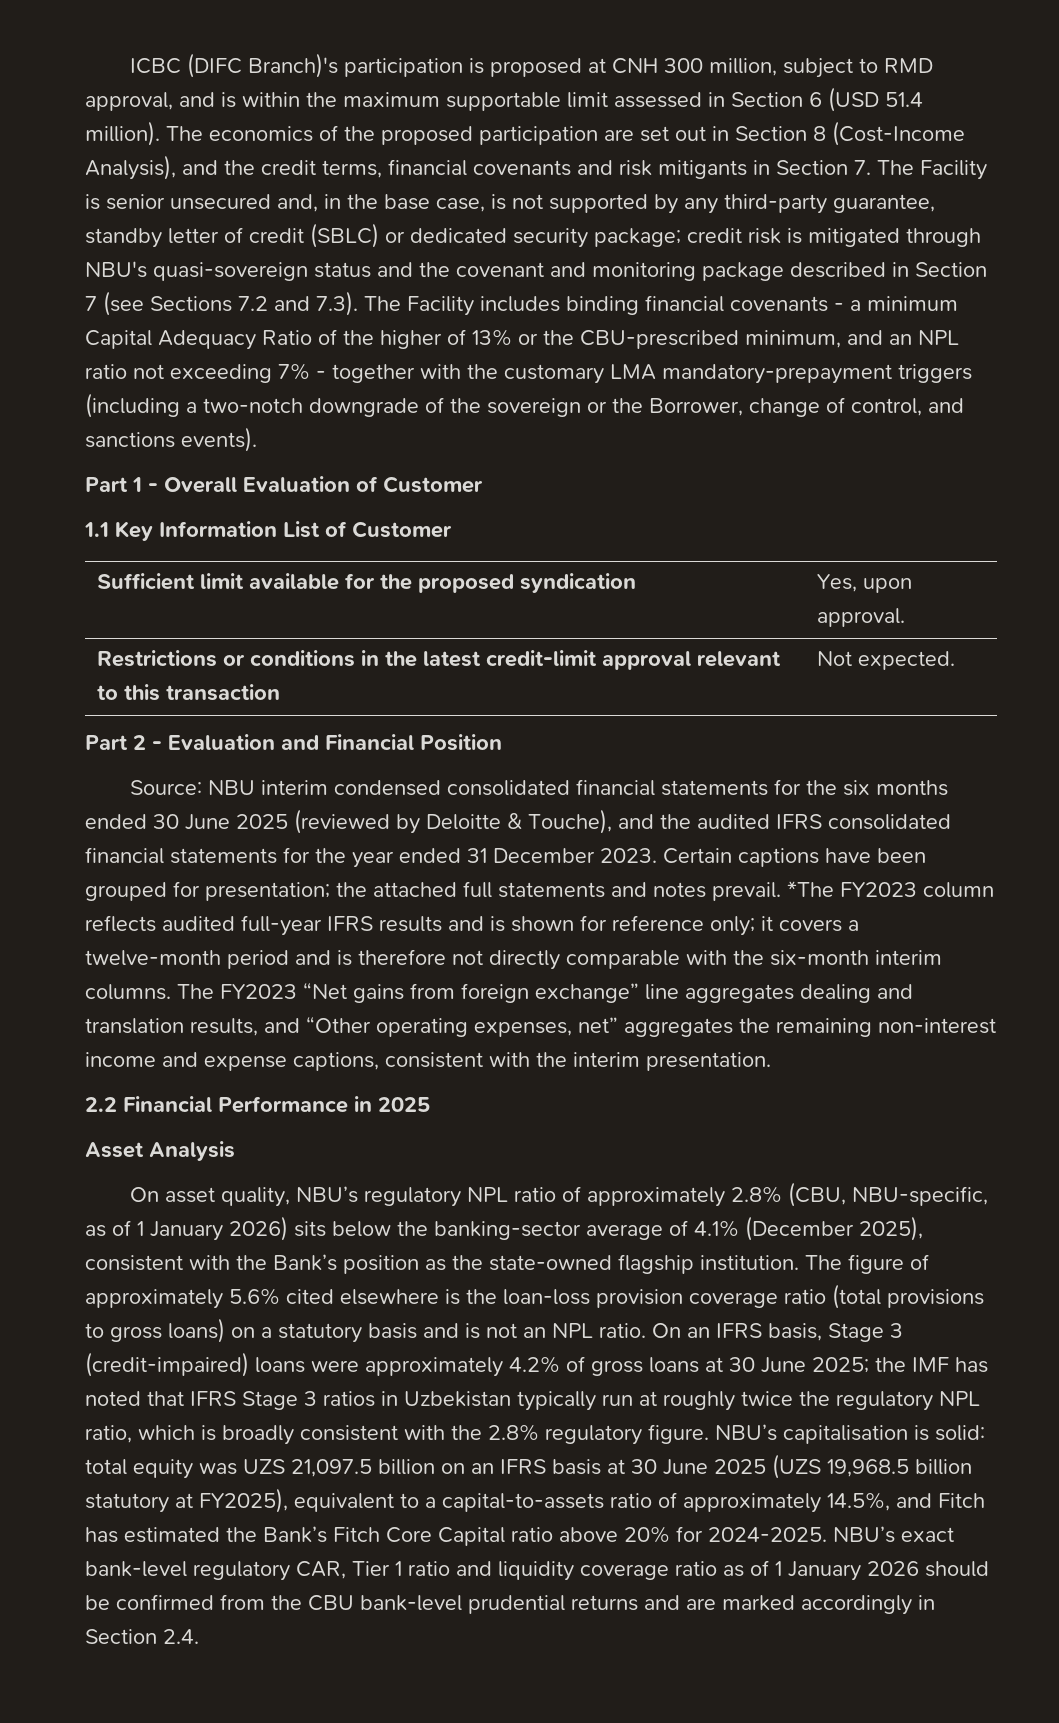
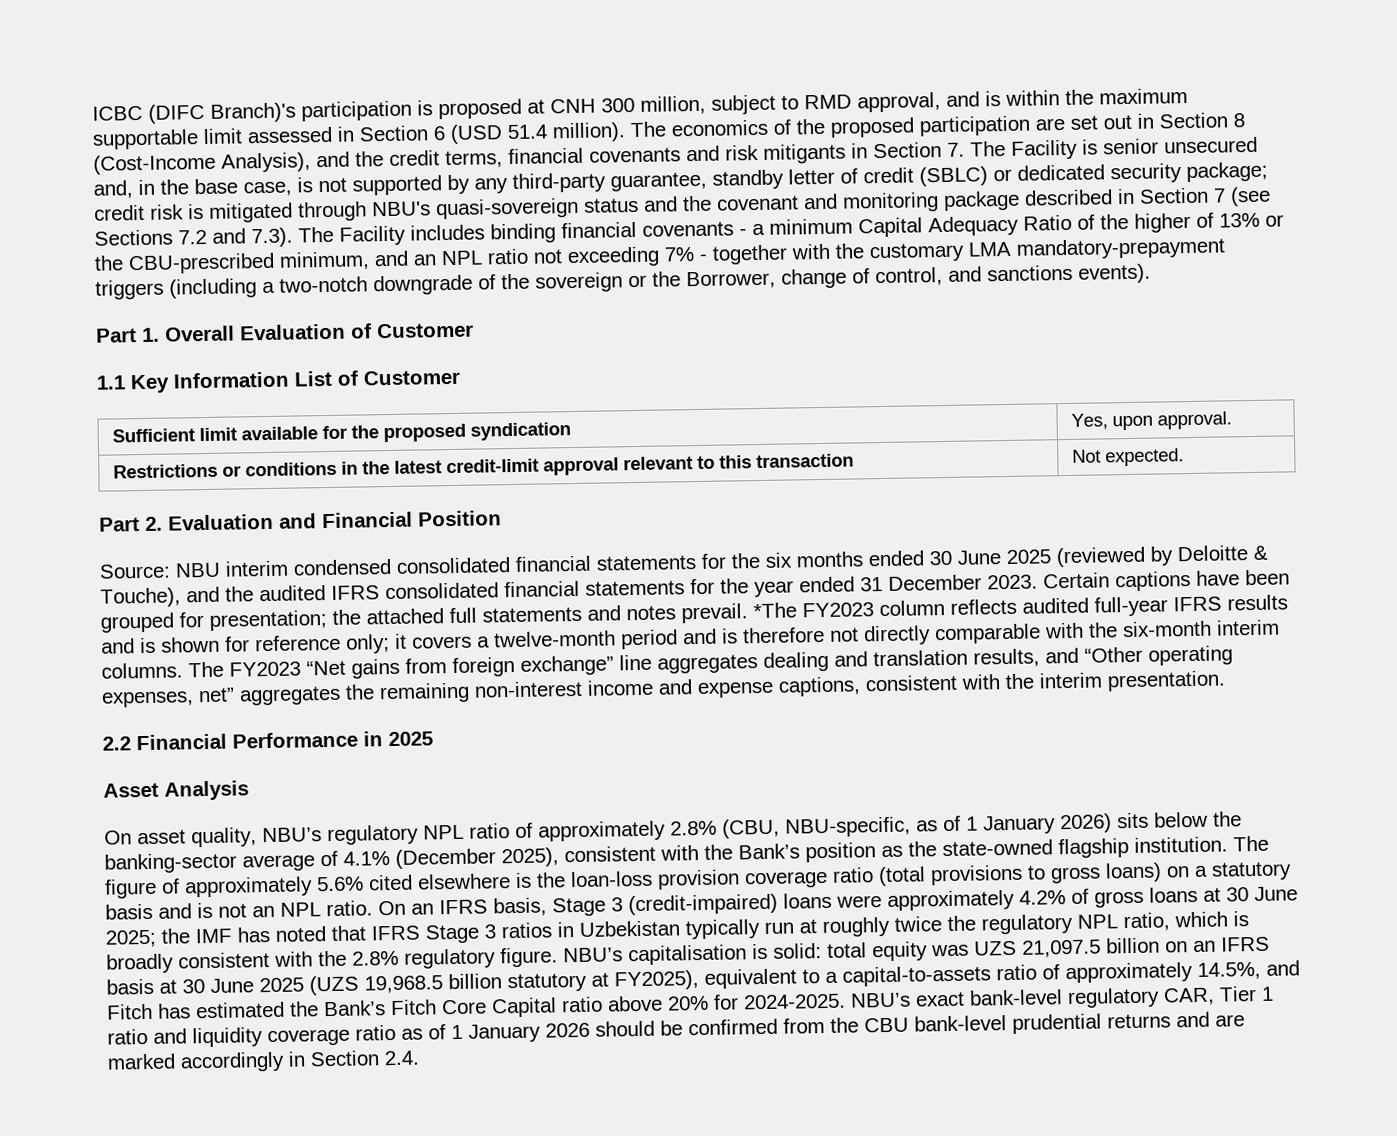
- Part 1 - Overall Evaluation of Customer
+ Part 1. Overall Evaluation of Customer
- Part 2 - Evaluation and Financial Position
+ Part 2. Evaluation and Financial Position

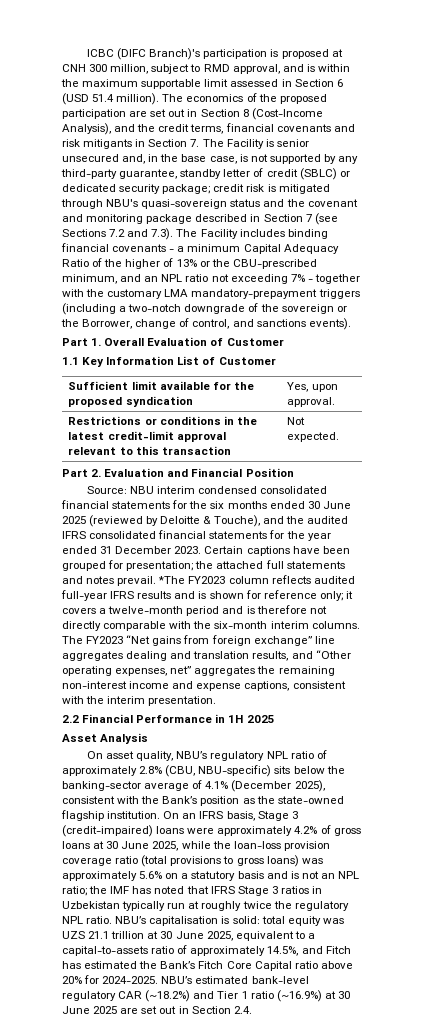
- 2.2 Financial Performance in 2025
+ 2.2 Financial Performance in 1H 2025
- On asset quality, NBU’s regulatory NPL ratio of approximately 2.8% (CBU, NBU-specific, as of 1 January 2026) sits below the banking-sector average of 4.1% (December 2025), consistent with the Bank’s position as the state-owned flagship institution.
+ On asset quality, NBU’s regulatory NPL ratio of approximately 2.8% (CBU, NBU-specific) sits below the banking-sector average of 4.1% (December 2025), consistent with the Bank’s position as the state-owned flagship institution.
- The figure of approximately 5.6% cited elsewhere is the loan-loss provision coverage ratio (total provisions to gross loans) on a statutory basis and is not an NPL ratio.
- On an IFRS basis, Stage 3 (credit-impaired) loans were approximately 4.2% of gross loans at 30 June 2025; the IMF has noted that IFRS Stage 3 ratios in Uzbekistan typically run at roughly twice the regulatory NPL ratio, which is broadly consistent with the 2.8% regulatory figure.
+ On an IFRS basis, Stage 3 (credit-impaired) loans were approximately 4.2% of gross loans at 30 June 2025, while the loan-loss provision coverage ratio (total provisions to gross loans) was approximately 5.6% on a statutory basis and is not an NPL ratio; the IMF has noted that IFRS Stage 3 ratios in Uzbekistan typically run at roughly twice the regulatory NPL ratio.
- NBU’s capitalisation is solid: total equity was UZS 21,097.5 billion on an IFRS basis at 30 June 2025 (UZS 19,968.5 billion statutory at FY2025), equivalent to a capital-to-assets ratio of approximately 14.5%, and Fitch has estimated the Bank’s Fitch Core Capital ratio above 20% for 2024-2025.
+ NBU’s capitalisation is solid: total equity was UZS 21.1 trillion at 30 June 2025, equivalent to a capital-to-assets ratio of approximately 14.5%, and Fitch has estimated the Bank’s Fitch Core Capital ratio above 20% for 2024-2025.
- NBU’s exact bank-level regulatory CAR, Tier 1 ratio and liquidity coverage ratio as of 1 January 2026 should be confirmed from the CBU bank-level prudential returns and are marked accordingly in Section 2.4.
+ NBU’s estimated bank-level regulatory CAR (~18.2%) and Tier 1 ratio (~16.9%) at 30 June 2025 are set out in Section 2.4.

